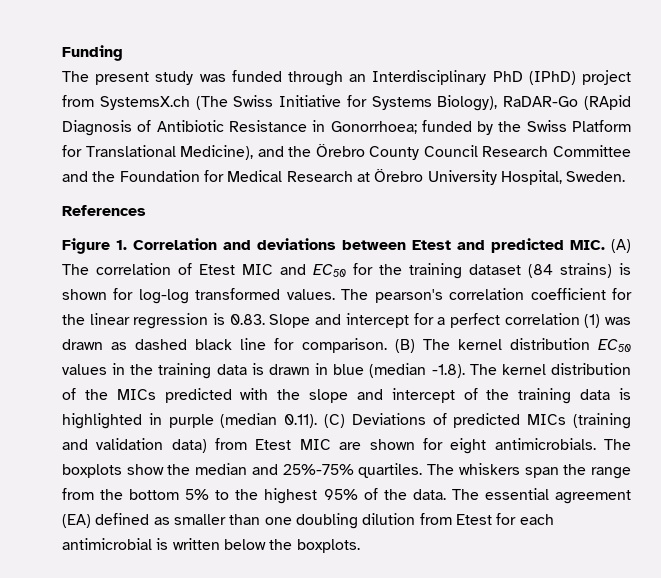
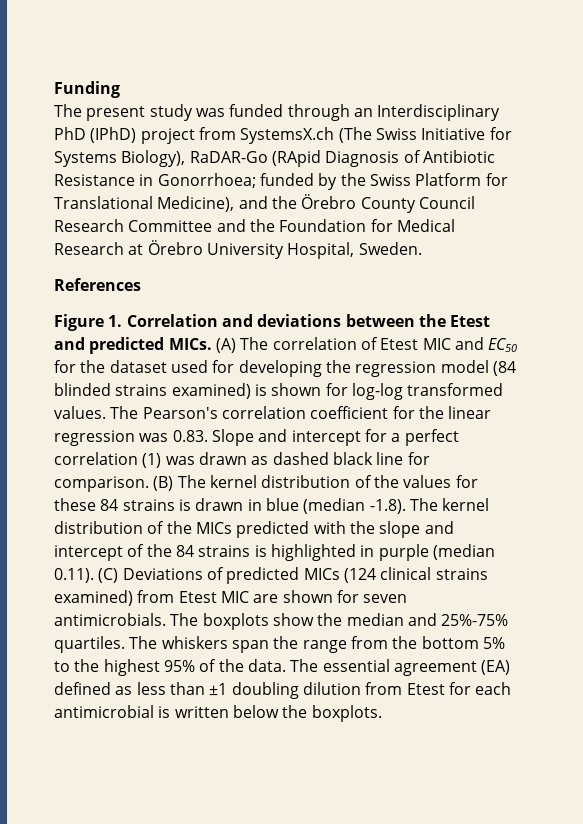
- Figure 1. Correlation and deviations between Etest and predicted MIC. (A) The correlation of Etest MIC and EC50 for the training dataset (84 strains) is shown for log-log transformed values.
+ Figure 1. Correlation and deviations between the Etest and predicted MICs. (A) The correlation of Etest MIC and EC50 for the dataset used for developing the regression model (84 blinded strains examined) is shown for log-log transformed values.
- The pearson's correlation coefficient for the linear regression is 0.83. Slope and intercept for a perfect correlation (1) was drawn as dashed black line for comparison.
+ The Pearson's correlation coefficient for the linear regression was 0.83. Slope and intercept for a perfect correlation (1) was drawn as dashed black line for comparison.
- (B) The kernel distribution EC50 values in the training data is drawn in blue (median -1.8). The kernel distribution of the MICs predicted with the slope and intercept of the training data is highlighted in purple (median 0.11). (C) Deviations of predicted MICs (training and validation data) from Etest MIC are shown for eight antimicrobials.
+ (B) The kernel distribution of the values for these 84 strains is drawn in blue (median -1.8). The kernel distribution of the MICs predicted with the slope and intercept of the 84 strains is highlighted in purple (median 0.11). (C) Deviations of predicted MICs (124 clinical strains examined) from Etest MIC are shown for seven antimicrobials.
- The essential agreement (EA) defined as smaller than one doubling dilution from Etest for each antimicrobial is written below the boxplots.
+ The essential agreement (EA) defined as less than ±1 doubling dilution from Etest for each antimicrobial is written below the boxplots.

